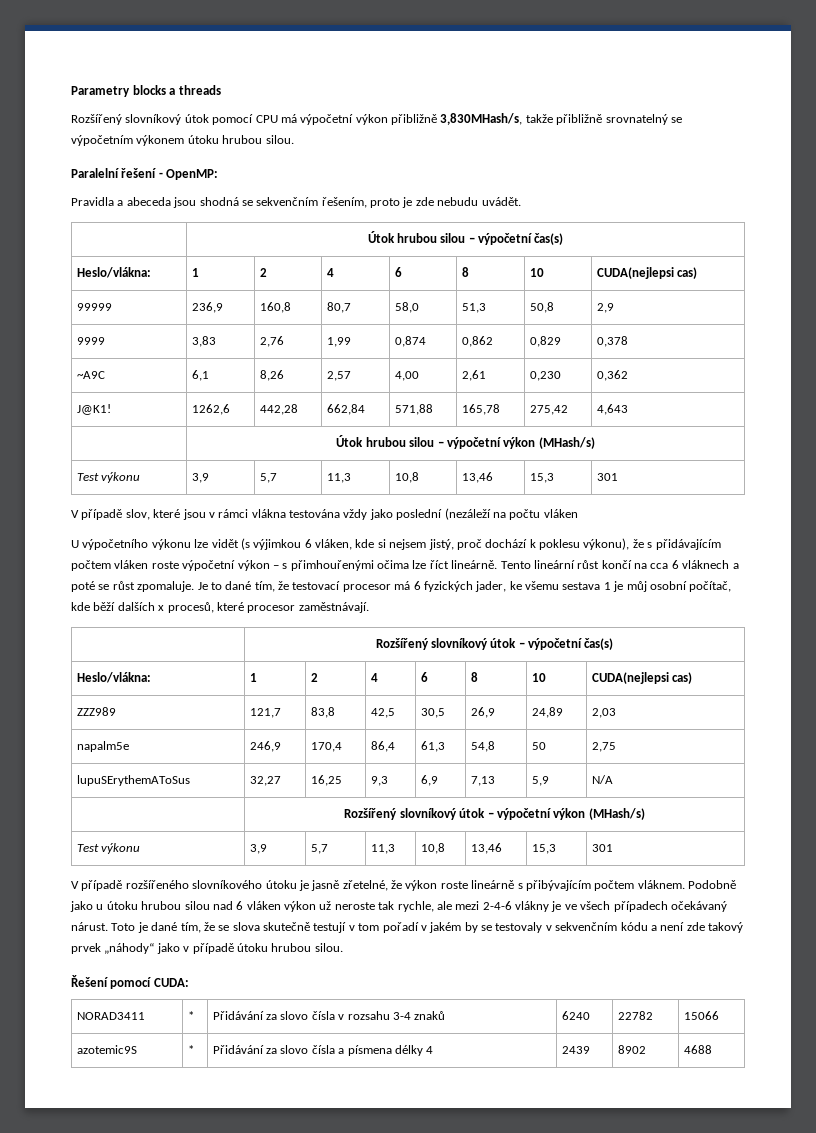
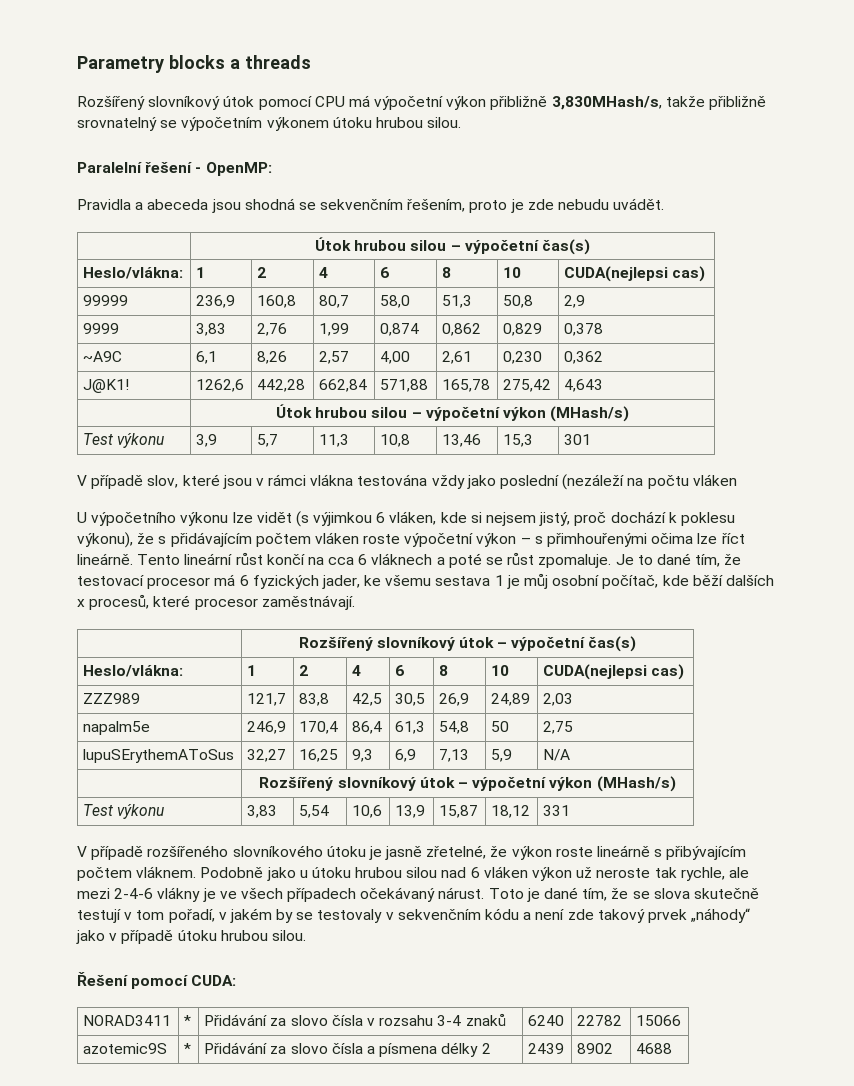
  | Rozšířený slovníkový útok – výpočetní výkon (MHash/s)
- Test výkonu | 3,9 | 5,7 | 11,3 | 10,8 | 13,46 | 15,3 | 301
+ Test výkonu | 3,83 | 5,54 | 10,6 | 13,9 | 15,87 | 18,12 | 331
- Toto je dané tím, že se slova skutečně testují v tom pořadí v jakém by se testovaly v sekvenčním kódu a není zde takový prvek „náhody“ jako v případě útoku hrubou silou.
+ Toto je dané tím, že se slova skutečně testují v tom pořadí, v jakém by se testovaly v sekvenčním kódu a není zde takový prvek „náhody“ jako v případě útoku hrubou silou.
- azotemic9S | * | Přidávání za slovo čísla a písmena délky 4 | 2439 | 8902 | 4688
+ azotemic9S | * | Přidávání za slovo čísla a písmena délky 2 | 2439 | 8902 | 4688

